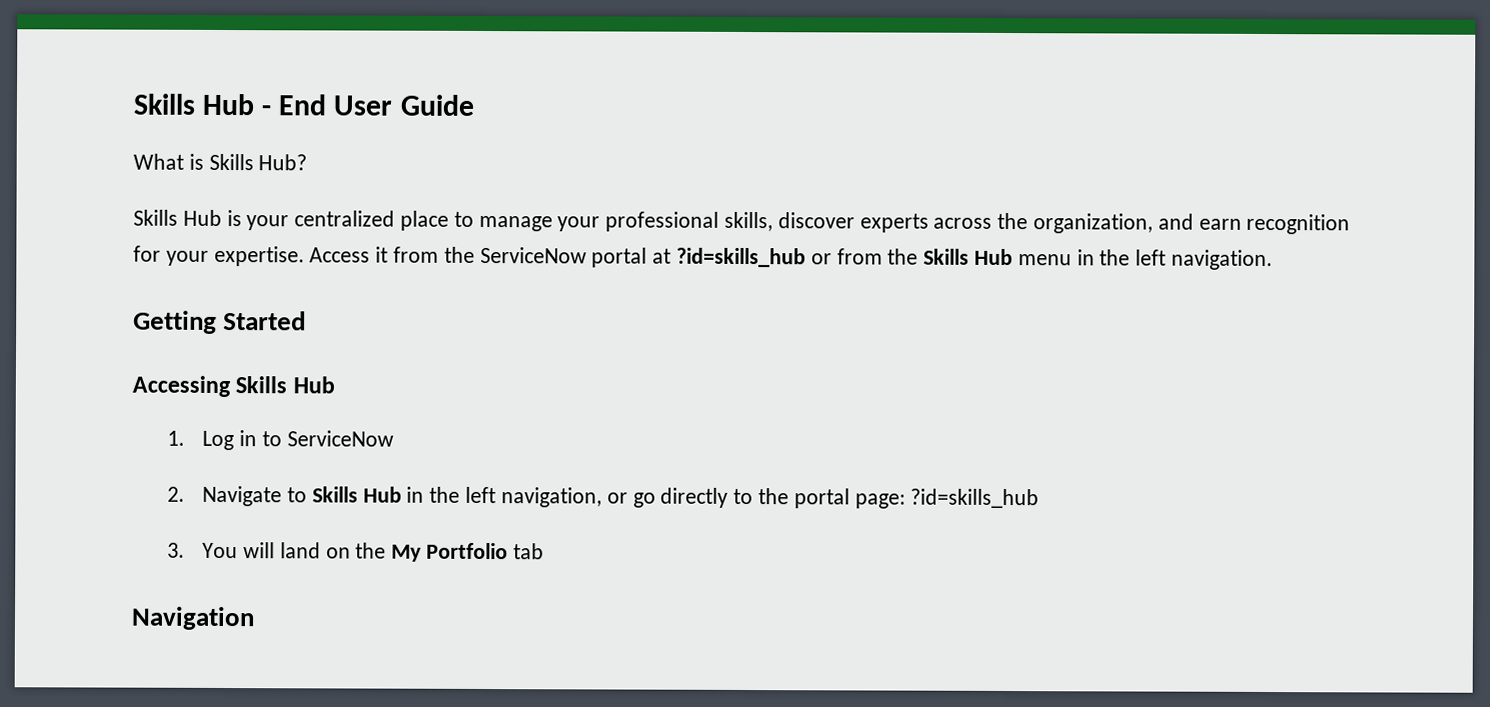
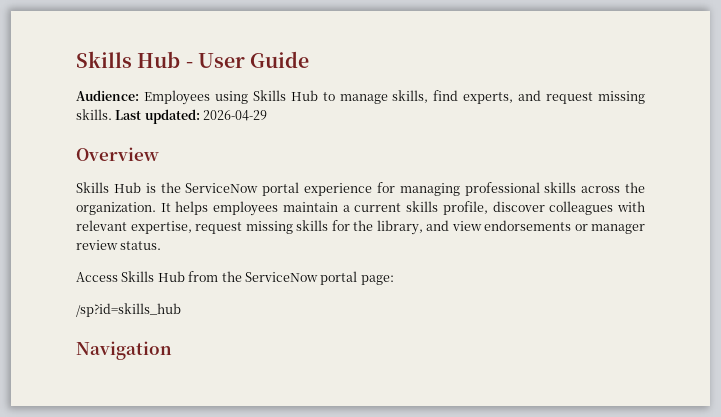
- Skills Hub - End User Guide
+ Skills Hub - User Guide
- What is Skills Hub?
- Skills Hub is your centralized place to manage your professional skills, discover experts across the organization, and earn recognition for your expertise. Access it from the ServiceNow portal at ?id=skills_hub or from the Skills Hub menu in the left navigation.
- Getting Started
- Accessing Skills Hub
- 1. Log in to ServiceNow
- 2. Navigate to Skills Hub in the left navigation, or go directly to the portal page: ?id=skills_hub
- 3. You will land on the My Portfolio tab
+ Audience: Employees using Skills Hub to manage skills, find experts, and request missing skills. Last updated: 2026-04-29
+ Overview
+ Skills Hub is the ServiceNow portal experience for managing professional skills across the organization. It helps employees maintain a current skills profile, discover colleagues with relevant expertise, request missing skills for the library, and view endorsements or manager review status.
+ Access Skills Hub from the ServiceNow portal page:
+ /sp?id=skills_hub

